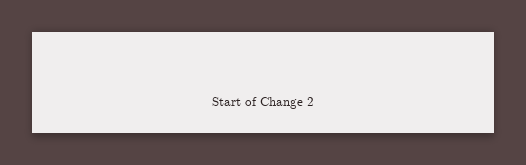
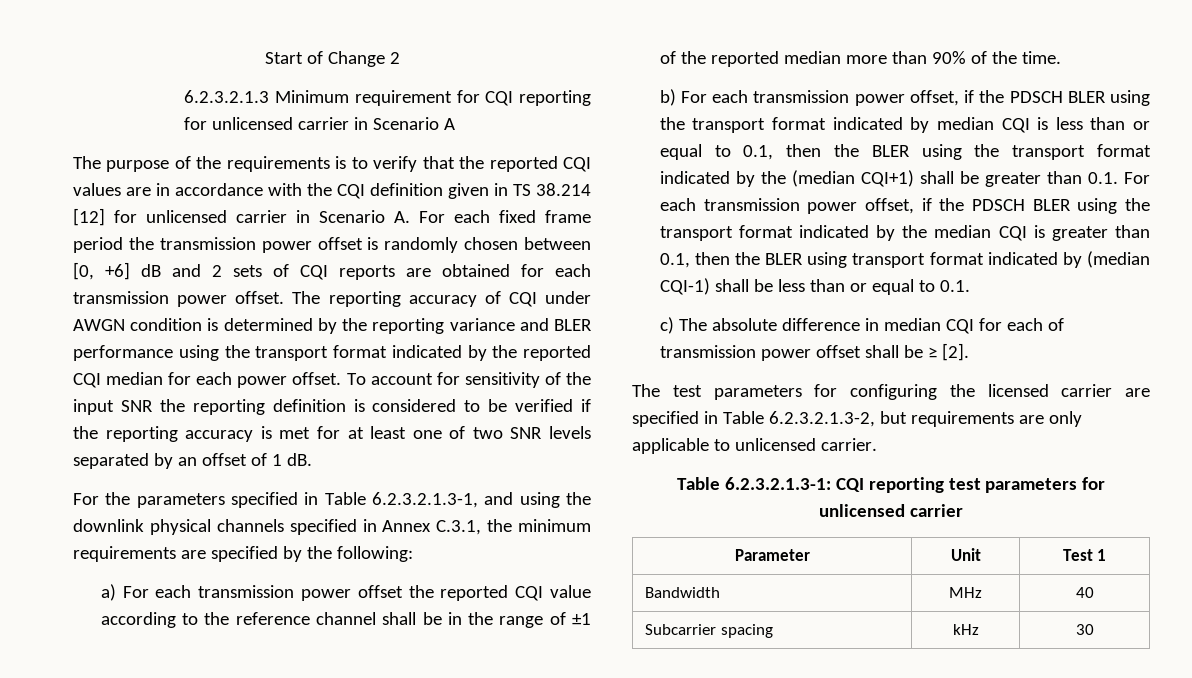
+ 6.2.3.2.1.3 Minimum requirement for CQI reporting for unlicensed carrier in Scenario A
+ The purpose of the requirements is to verify that the reported CQI values are in accordance with the CQI definition given in TS 38.214 [12] for unlicensed carrier in Scenario A. For each fixed frame period the transmission power offset is randomly chosen between [0, +6] dB and 2 sets of CQI reports are obtained for each transmission power offset. The reporting accuracy of CQI under AWGN condition is determined by the reporting variance and BLER performance using the transport format indicated by the reported CQI median for each power offset. To account for sensitivity of the input SNR the reporting definition is considered to be verified if the reporting accuracy is met for at least one of two SNR levels separated by an offset of 1 dB.
+ For the parameters specified in Table 6.2.3.2.1.3-1, and using the downlink physical channels specified in Annex C.3.1, the minimum requirements are specified by the following:
+ a) For each transmission power offset the reported CQI value according to the reference channel shall be in the range of ±1 of the reported median more than 90% of the time.
+ b) For each transmission power offset, if the PDSCH BLER using the transport format indicated by median CQI is less than or equal to 0.1, then the BLER using the transport format indicated by the (median CQI+1) shall be greater than 0.1. For each transmission power offset, if the PDSCH BLER using the transport format indicated by the median CQI is greater than 0.1, then the BLER using transport format indicated by (median CQI-1) shall be less than or equal to 0.1.
+ c) The absolute difference in median CQI for each of transmission power offset shall be ≥ [2].
+ The test parameters for configuring the licensed carrier are specified in Table 6.2.3.2.1.3-2, but requirements are only applicable to unlicensed carrier.
+ Table 6.2.3.2.1.3-1: CQI reporting test parameters for unlicensed carrier
+ Parameter | Unit | Test 1
+ Bandwidth | MHz | 40
+ Subcarrier spacing | kHz | 30

